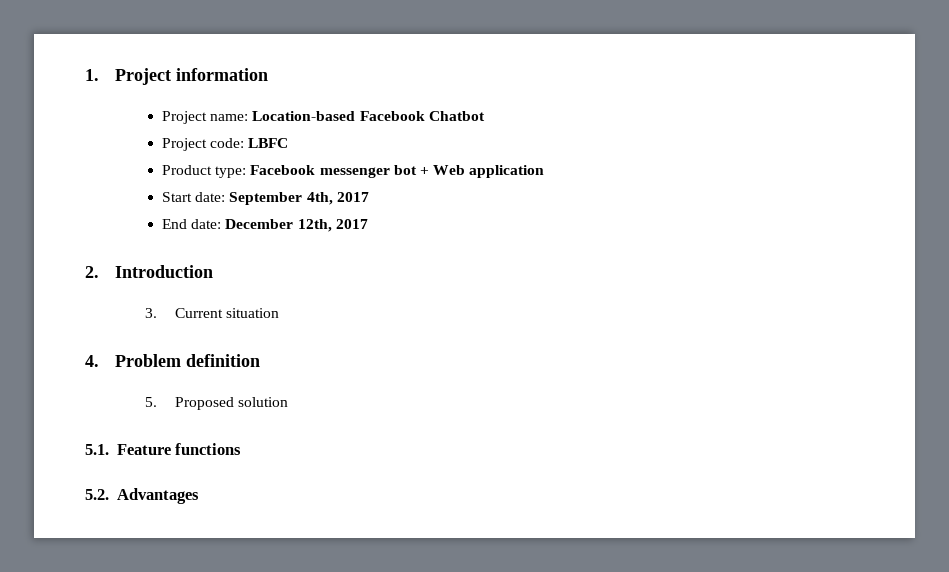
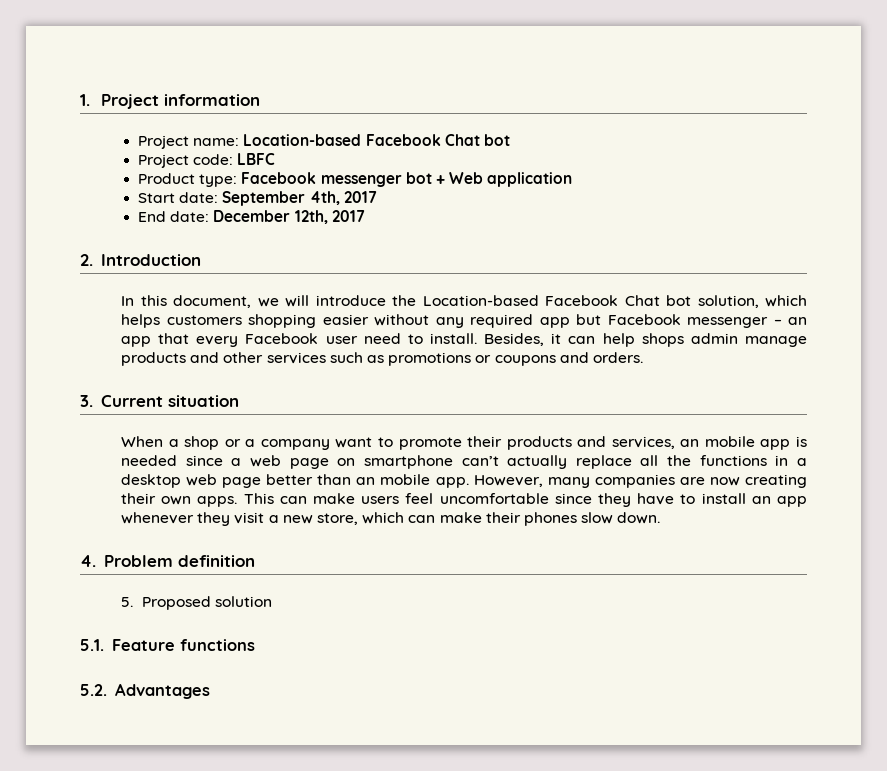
- Project name: Location-based Facebook Chatbot
+ Project name: Location-based Facebook Chat bot
+ In this document, we will introduce the Location-based Facebook Chat bot solution, which helps customers shopping easier without any required app but Facebook messenger – an app that every Facebook user need to install. Besides, it can help shops admin manage products and other services such as promotions or coupons and orders.
  3. Current situation
+ When a shop or a company want to promote their products and services, an mobile app is needed since a web page on smartphone can’t actually replace all the functions in a desktop web page better than an mobile app. However, many companies are now creating their own apps. This can make users feel uncomfortable since they have to install an app whenever they visit a new store, which can make their phones slow down.

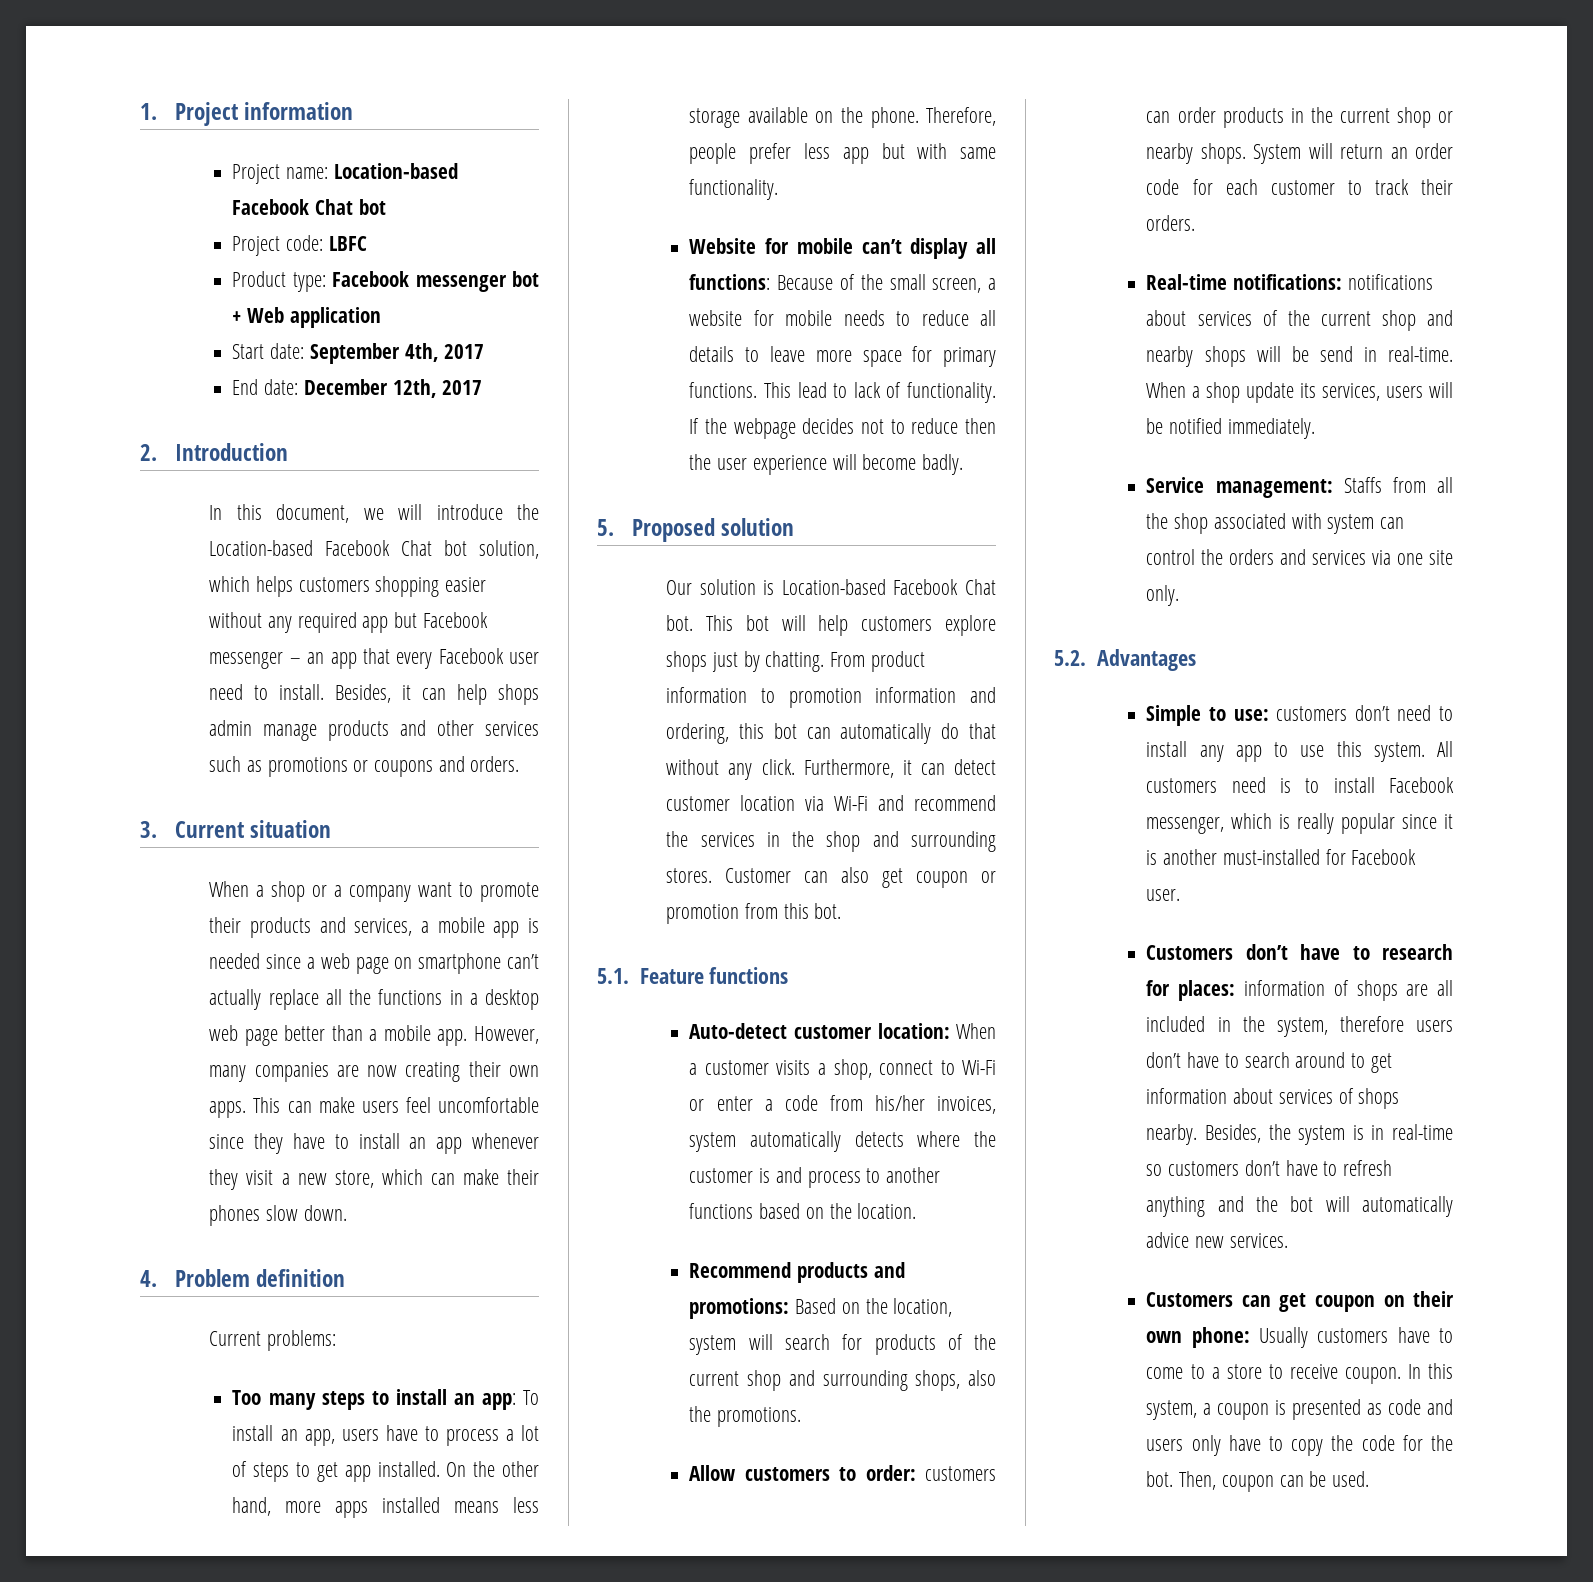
- When a shop or a company want to promote their products and services, an mobile app is needed since a web page on smartphone can’t actually replace all the functions in a desktop web page better than an mobile app.
+ When a shop or a company want to promote their products and services, a mobile app is needed since a web page on smartphone can’t actually replace all the functions in a desktop web page better than a mobile app.
+ Current problems:
+ Too many steps to install an app: To install an app, users have to process a lot of steps to get app installed. On the other hand, more apps installed means less storage available on the phone. Therefore, people prefer less app but with same functionality.
+ Website for mobile can’t display all functions: Because of the small screen, a website for mobile needs to reduce all details to leave more space for primary functions. This lead to lack of functionality. If the webpage decides not to reduce then the user experience will become badly.
  5. Proposed solution
+ Our solution is Location-based Facebook Chat bot. This bot will help customers explore shops just by chatting. From product information to promotion information and ordering, this bot can automatically do that without any click. Furthermore, it can detect customer location via Wi-Fi and recommend the services in the shop and surrounding stores. Customer can also get coupon or promotion from this bot.
  5.1. Feature functions
+ Auto-detect customer location: When a customer visits a shop, connect to Wi-Fi or enter a code from his/her invoices, system automatically detects where the customer is and process to another functions based on the location.
+ Recommend products and promotions: Based on the location, system will search for products of the current shop and surrounding shops, also the promotions.
+ Allow customers to order: customers can order products in the current shop or nearby shops. System will return an order code for each customer to track their orders.
+ Real-time notifications: notifications about services of the current shop and nearby shops will be send in real-time. When a shop update its services, users will be notified immediately.
+ Service management: Staffs from all the shop associated with system can control the orders and services via one site only.
  5.2. Advantages
+ Simple to use: customers don’t need to install any app to use this system. All customers need is to install Facebook messenger, which is really popular since it is another must-installed for Facebook user.
+ Customers don’t have to research for places: information of shops are all included in the system, therefore users don’t have to search around to get information about services of shops nearby. Besides, the system is in real-time so customers don’t have to refresh anything and the bot will automatically advice new services.
+ Customers can get coupon on their own phone: Usually customers have to come to a store to receive coupon. In this system, a coupon is presented as code and users only have to copy the code for the bot. Then, coupon can be used.

